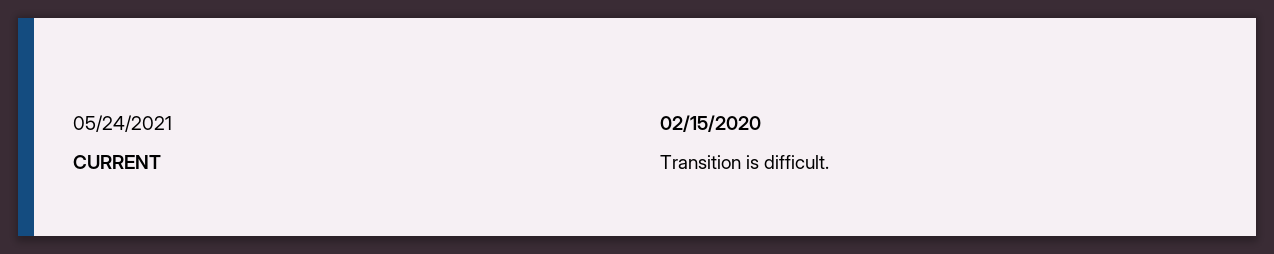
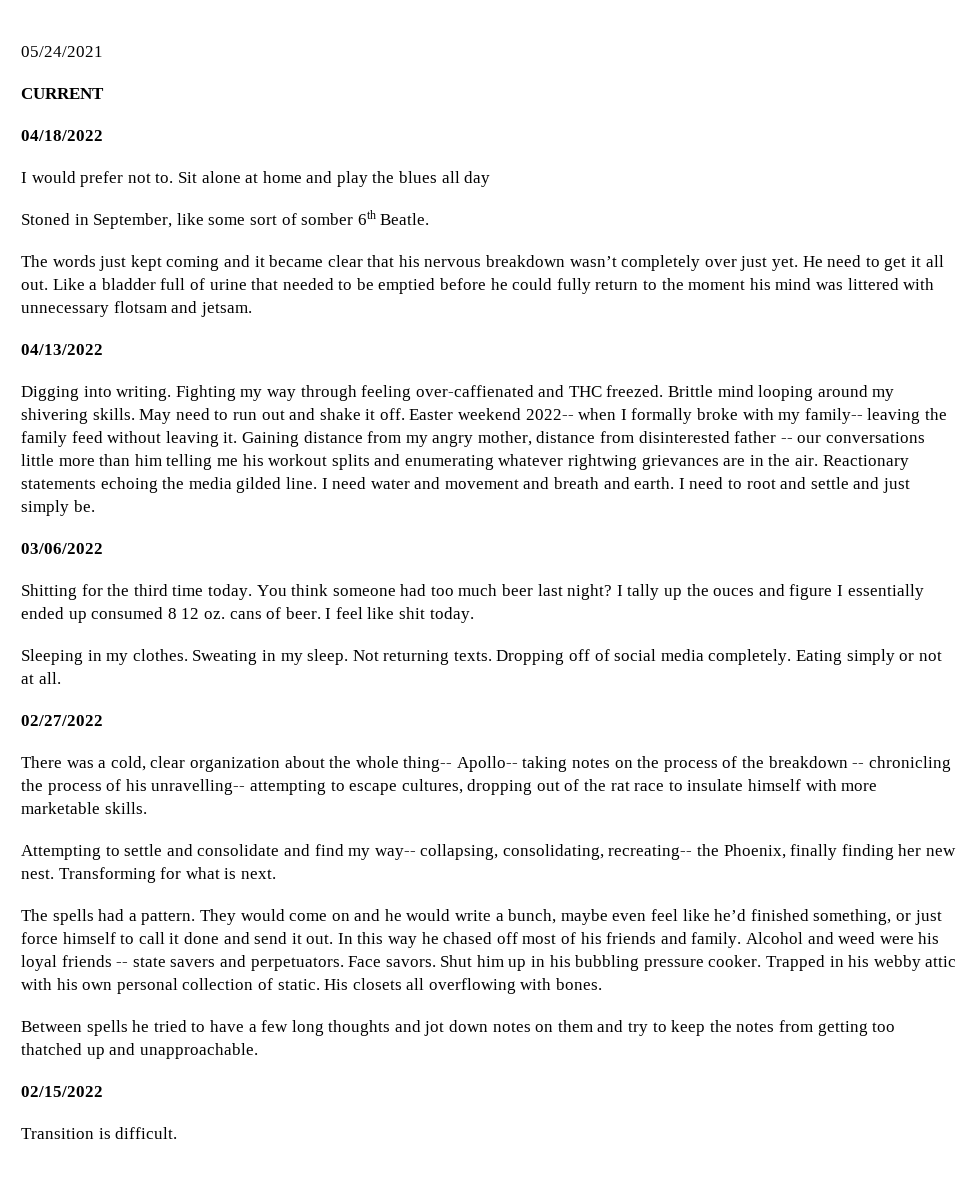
- 02/15/2020
+ 04/18/2022
+ I would prefer not to. Sit alone at home and play the blues all day
+ Stoned in September, like some sort of somber 6th Beatle.
+ The words just kept coming and it became clear that his nervous breakdown wasn’t completely over just yet. He need to get it all out. Like a bladder full of urine that needed to be emptied before he could fully return to the moment his mind was littered with unnecessary flotsam and jetsam.
+ 04/13/2022
+ Digging into writing. Fighting my way through feeling over-caffienated and THC freezed. Brittle mind looping around my shivering skills. May need to run out and shake it off. Easter weekend 2022-- when I formally broke with my family-- leaving the family feed without leaving it. Gaining distance from my angry mother, distance from disinterested father -- our conversations little more than him telling me his workout splits and enumerating whatever rightwing grievances are in the air. Reactionary statements echoing the media gilded line. I need water and movement and breath and earth. I need to root and settle and just simply be.
+ 03/06/2022
+ Shitting for the third time today. You think someone had too much beer last night? I tally up the ouces and figure I essentially ended up consumed 8 12 oz. cans of beer. I feel like shit today.
+ Sleeping in my clothes. Sweating in my sleep. Not returning texts. Dropping off of social media completely. Eating simply or not at all.
+ 02/27/2022
+ There was a cold, clear organization about the whole thing-- Apollo-- taking notes on the process of the breakdown -- chronicling the process of his unravelling-- attempting to escape cultures, dropping out of the rat race to insulate himself with more marketable skills.
+ Attempting to settle and consolidate and find my way-- collapsing, consolidating, recreating-- the Phoenix, finally finding her new nest. Transforming for what is next.
+ The spells had a pattern. They would come on and he would write a bunch, maybe even feel like he’d finished something, or just force himself to call it done and send it out. In this way he chased off most of his friends and family. Alcohol and weed were his loyal friends -- state savers and perpetuators. Face savors. Shut him up in his bubbling pressure cooker. Trapped in his webby attic with his own personal collection of static. His closets all overflowing with bones.
+ Between spells he tried to have a few long thoughts and jot down notes on them and try to keep the notes from getting too thatched up and unapproachable.
+ 02/15/2022

